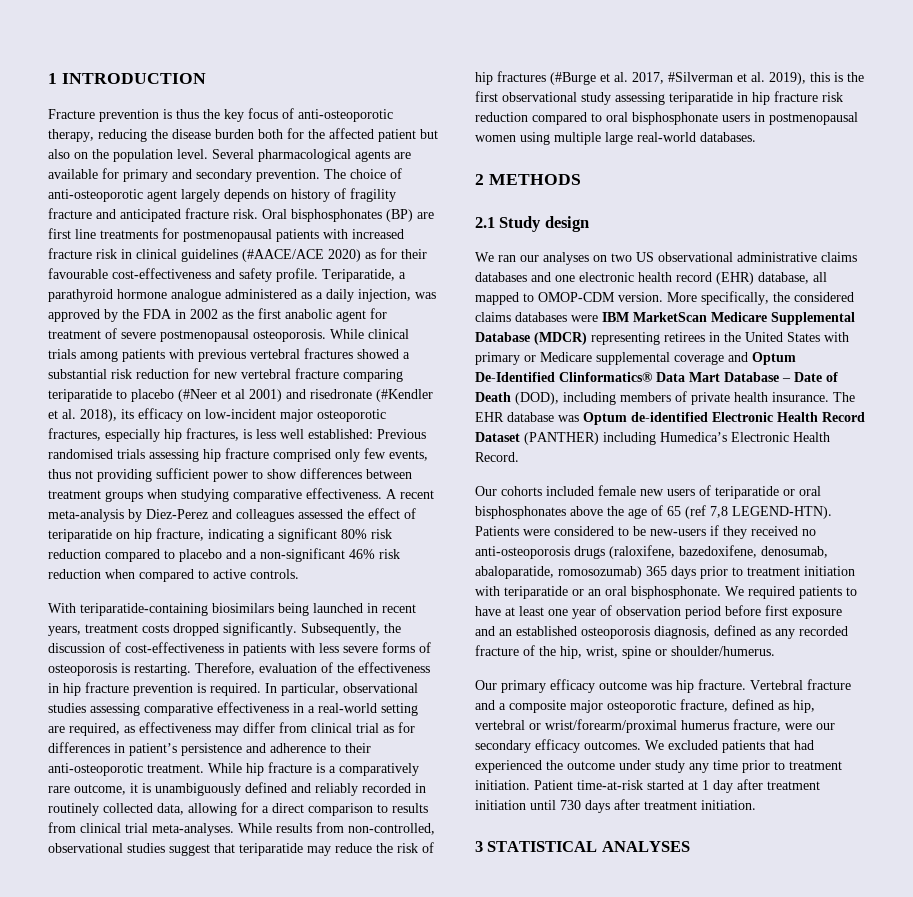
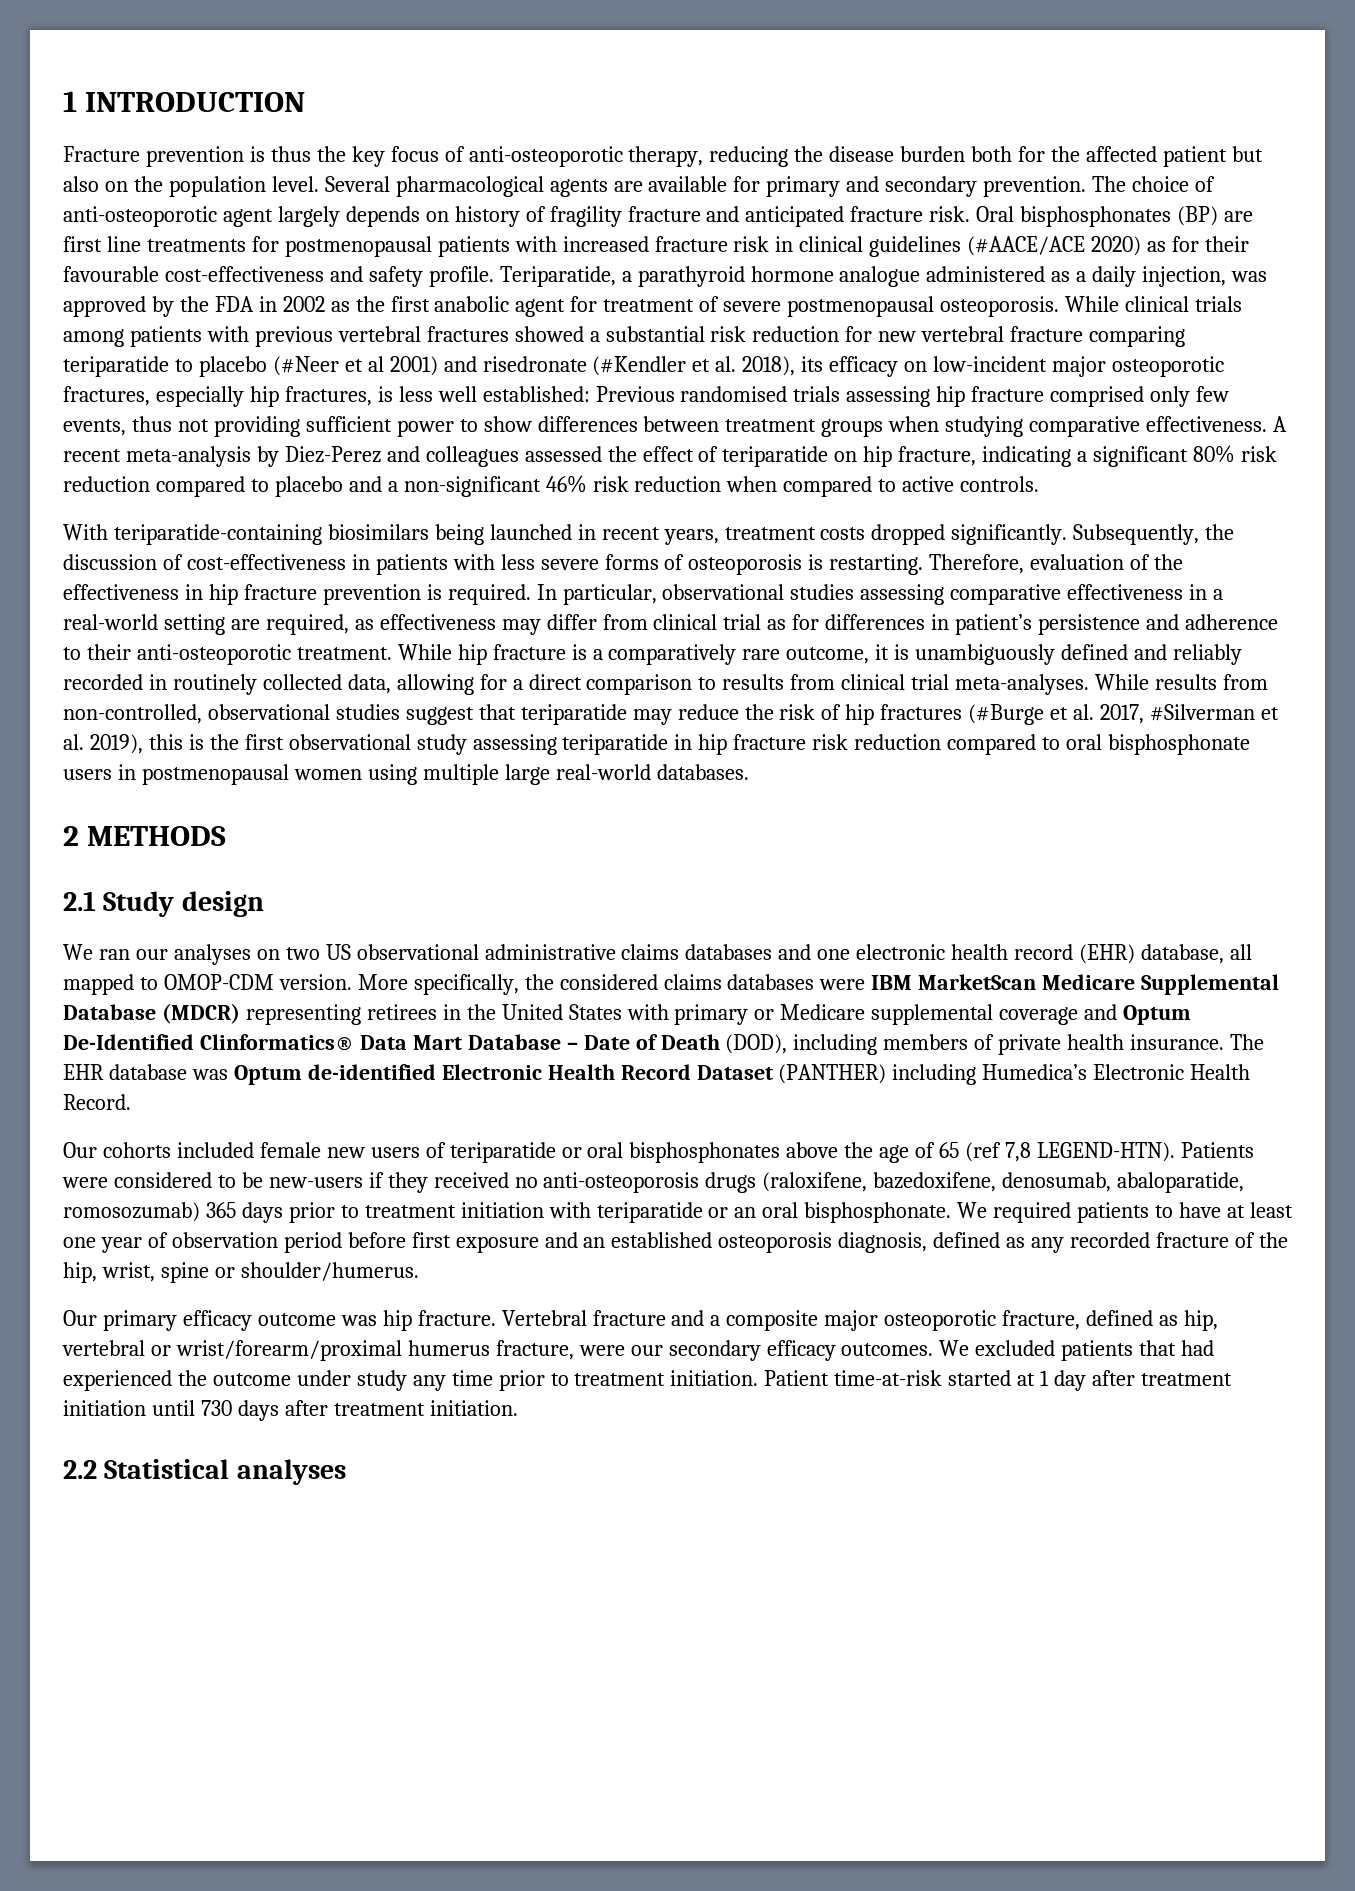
- 3 STATISTICAL ANALYSES
+ 2.2 Statistical analyses

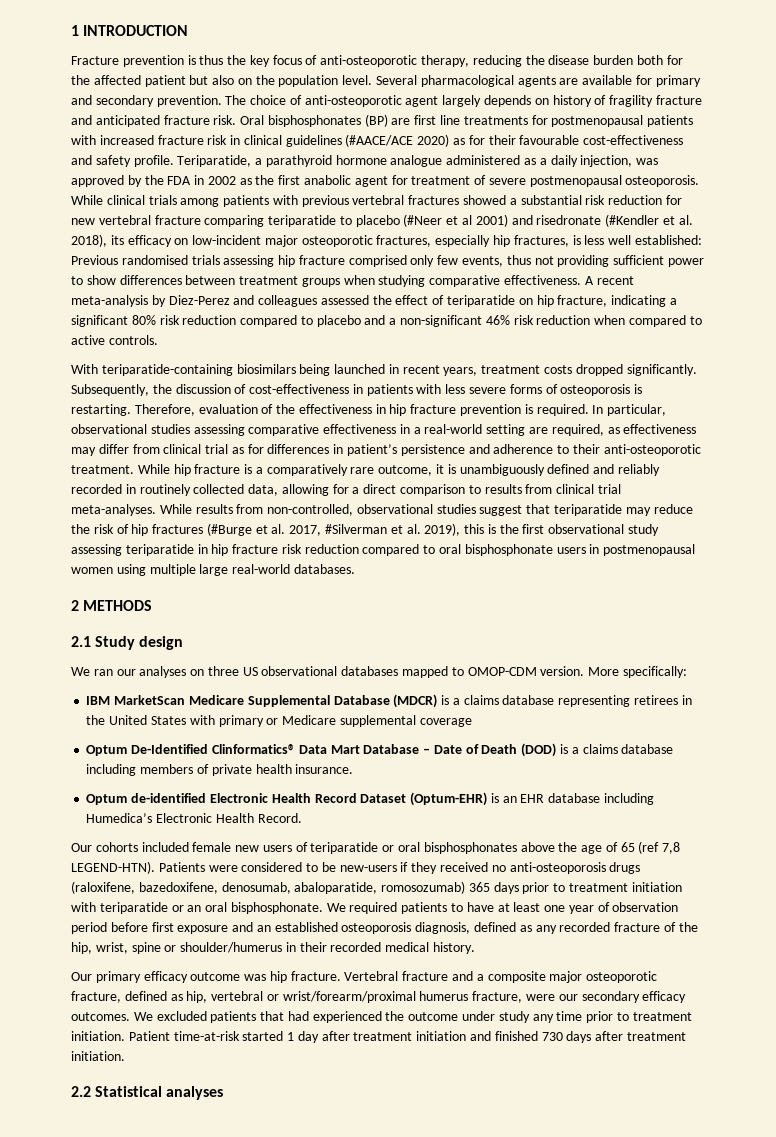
- We ran our analyses on two US observational administrative claims databases and one electronic health record (EHR) database, all mapped to OMOP-CDM version.
+ We ran our analyses on three US observational databases mapped to OMOP-CDM version.
- More specifically, the considered claims databases were IBM MarketScan Medicare Supplemental Database (MDCR) representing retirees in the United States with primary or Medicare supplemental coverage and Optum De-Identified Clinformatics® Data Mart Database – Date of Death (DOD), including members of private health insurance. The EHR database was Optum de-identified Electronic Health Record Dataset (PANTHER) including Humedica’s Electronic Health Record.
+ More specifically:
+ IBM MarketScan Medicare Supplemental Database (MDCR) is a claims database representing retirees in the United States with primary or Medicare supplemental coverage
+ Optum De-Identified Clinformatics® Data Mart Database – Date of Death (DOD) is a claims database including members of private health insurance.
+ Optum de-identified Electronic Health Record Dataset (Optum-EHR) is an EHR database including Humedica’s Electronic Health Record.
- We required patients to have at least one year of observation period before first exposure and an established osteoporosis diagnosis, defined as any recorded fracture of the hip, wrist, spine or shoulder/humerus.
+ We required patients to have at least one year of observation period before first exposure and an established osteoporosis diagnosis, defined as any recorded fracture of the hip, wrist, spine or shoulder/humerus in their recorded medical history.
- Patient time-at-risk started at 1 day after treatment initiation until 730 days after treatment initiation.
+ Patient time-at-risk started 1 day after treatment initiation and finished 730 days after treatment initiation.

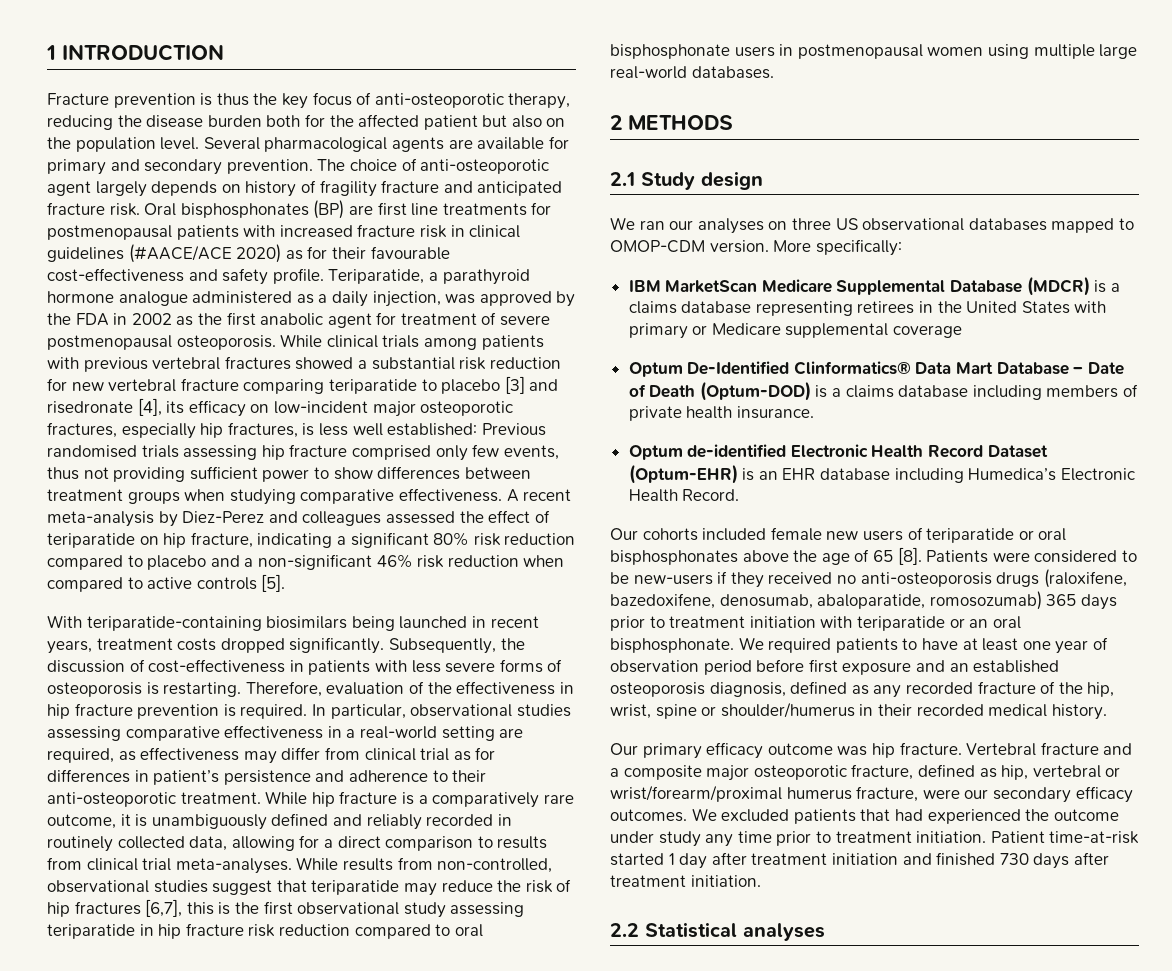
- While clinical trials among patients with previous vertebral fractures showed a substantial risk reduction for new vertebral fracture comparing teriparatide to placebo (#Neer et al 2001) and risedronate (#Kendler et al. 2018), its efficacy on low-incident major osteoporotic fractures, especially hip fractures, is less well established:
+ While clinical trials among patients with previous vertebral fractures showed a substantial risk reduction for new vertebral fracture comparing teriparatide to placebo [3] and risedronate [4], its efficacy on low-incident major osteoporotic fractures, especially hip fractures, is less well established:
- A recent meta-analysis by Diez-Perez and colleagues assessed the effect of teriparatide on hip fracture, indicating a significant 80% risk reduction compared to placebo and a non-significant 46% risk reduction when compared to active controls.
+ A recent meta-analysis by Diez-Perez and colleagues assessed the effect of teriparatide on hip fracture, indicating a significant 80% risk reduction compared to placebo and a non-significant 46% risk reduction when compared to active controls [5].
- While results from non-controlled, observational studies suggest that teriparatide may reduce the risk of hip fractures (#Burge et al. 2017, #Silverman et al. 2019), this is the first observational study assessing teriparatide in hip fracture risk reduction compared to oral bisphosphonate users in postmenopausal women using multiple large real-world databases.
+ While results from non-controlled, observational studies suggest that teriparatide may reduce the risk of hip fractures [6,7], this is the first observational study assessing teriparatide in hip fracture risk reduction compared to oral bisphosphonate users in postmenopausal women using multiple large real-world databases.
- Optum De-Identified Clinformatics® Data Mart Database – Date of Death (DOD) is a claims database including members of private health insurance.
+ Optum De-Identified Clinformatics® Data Mart Database – Date of Death (Optum-DOD) is a claims database including members of private health insurance.
- Our cohorts included female new users of teriparatide or oral bisphosphonates above the age of 65 (ref 7,8 LEGEND-HTN).
+ Our cohorts included female new users of teriparatide or oral bisphosphonates above the age of 65 [8].

